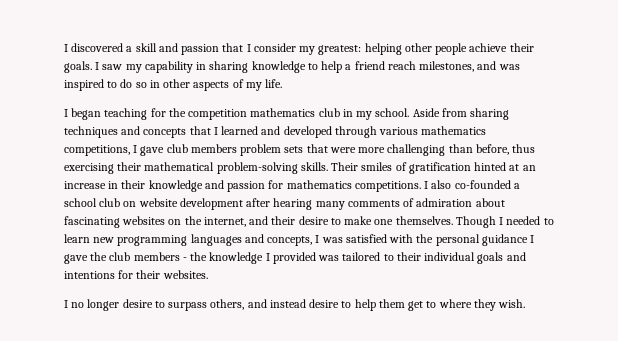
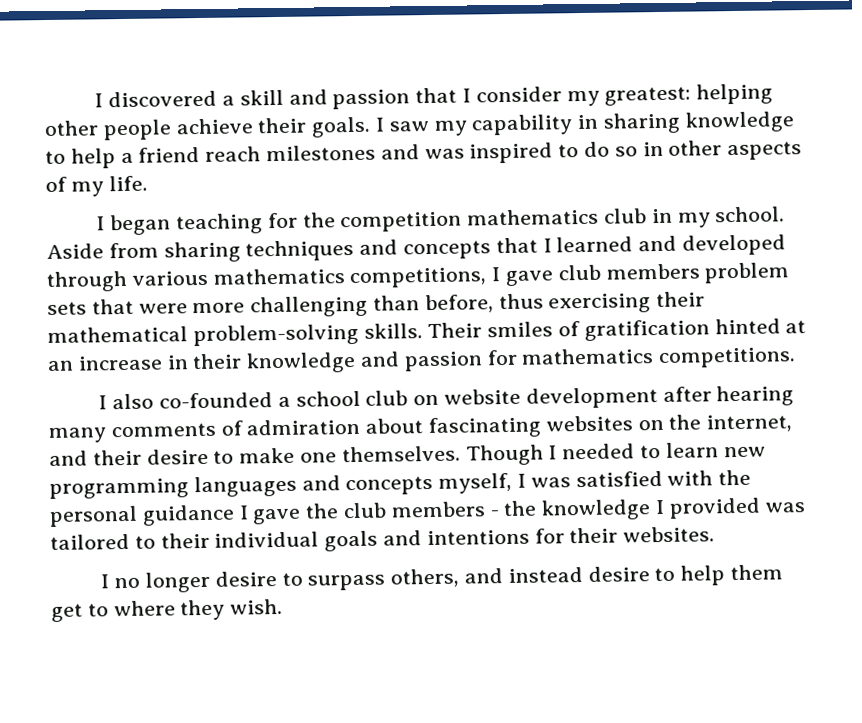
- I saw my capability in sharing knowledge to help a friend reach milestones, and was inspired to do so in other aspects of my life.
+ I saw my capability in sharing knowledge to help a friend reach milestones and was inspired to do so in other aspects of my life.
- Their smiles of gratification hinted at an increase in their knowledge and passion for mathematics competitions. I also co-founded a school club on website development after hearing many comments of admiration about fascinating websites on the internet, and their desire to make one themselves.
+ Their smiles of gratification hinted at an increase in their knowledge and passion for mathematics competitions.
+ I also co-founded a school club on website development after hearing many comments of admiration about fascinating websites on the internet, and their desire to make one themselves.
- Though I needed to learn new programming languages and concepts, I was satisfied with the personal guidance I gave the club members - the knowledge I provided was tailored to their individual goals and intentions for their websites.
+ Though I needed to learn new programming languages and concepts myself, I was satisfied with the personal guidance I gave the club members - the knowledge I provided was tailored to their individual goals and intentions for their websites.

